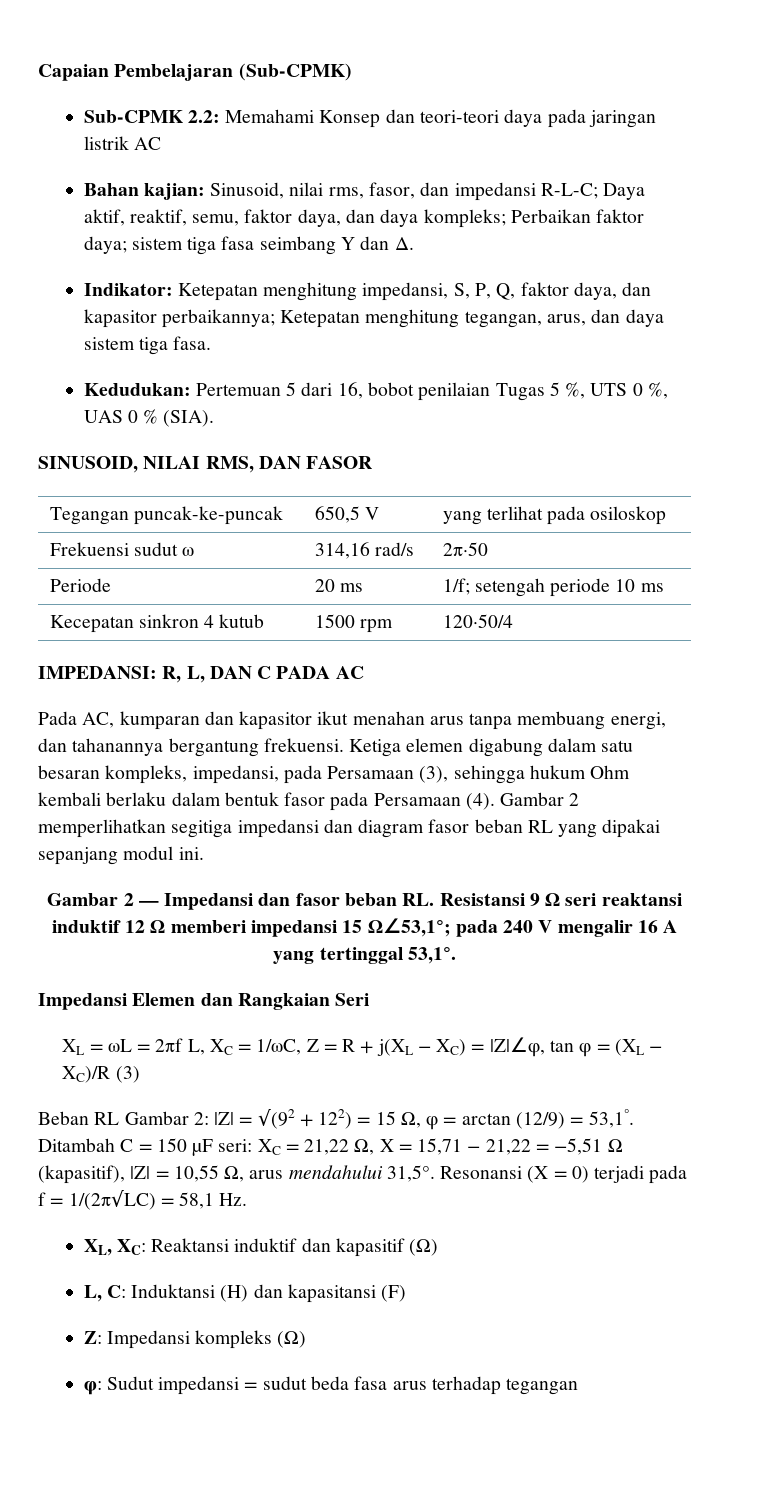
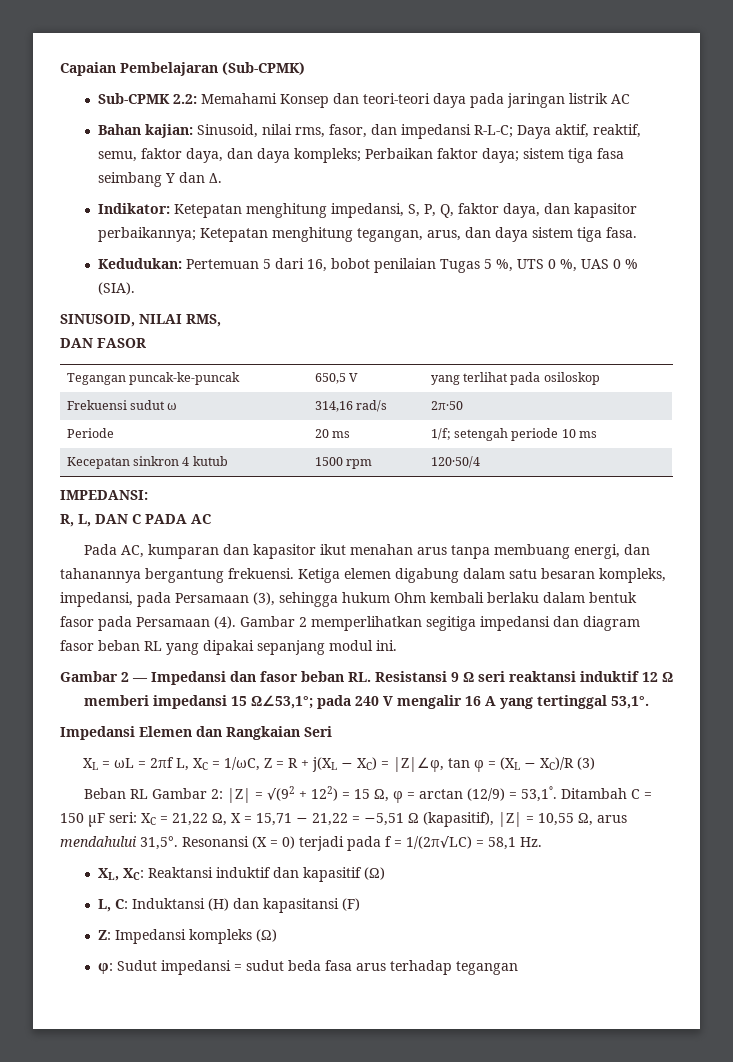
- SINUSOID, NILAI RMS, DAN FASOR
+ SINUSOID, NILAI RMS,
+ DAN FASOR
- IMPEDANSI: R, L, DAN C PADA AC
+ IMPEDANSI:
+ R, L, DAN C PADA AC

